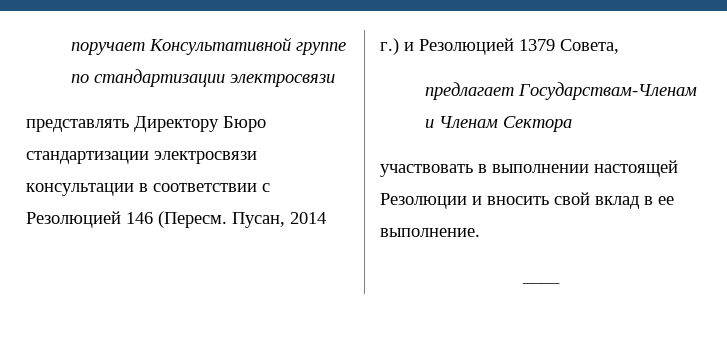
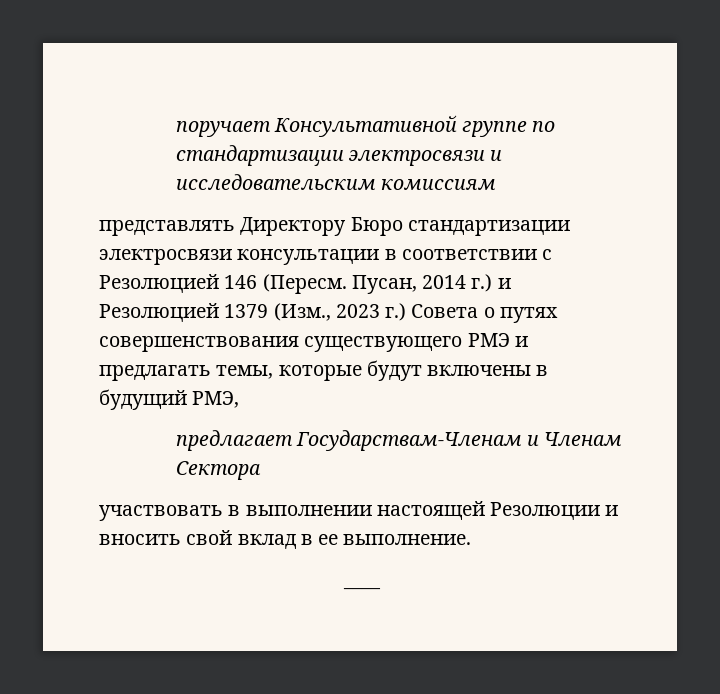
- поручает Консультативной группе по стандартизации электросвязи
+ поручает Консультативной группе по стандартизации электросвязи и исследовательским комиссиям
- Пусан, 2014 г.) и Резолюцией 1379 Совета,
+ Пусан, 2014 г.) и Резолюцией 1379 (Изм., 2023 г.) Совета о путях совершенствования существующего РМЭ и предлагать темы, которые будут включены в будущий РМЭ,

